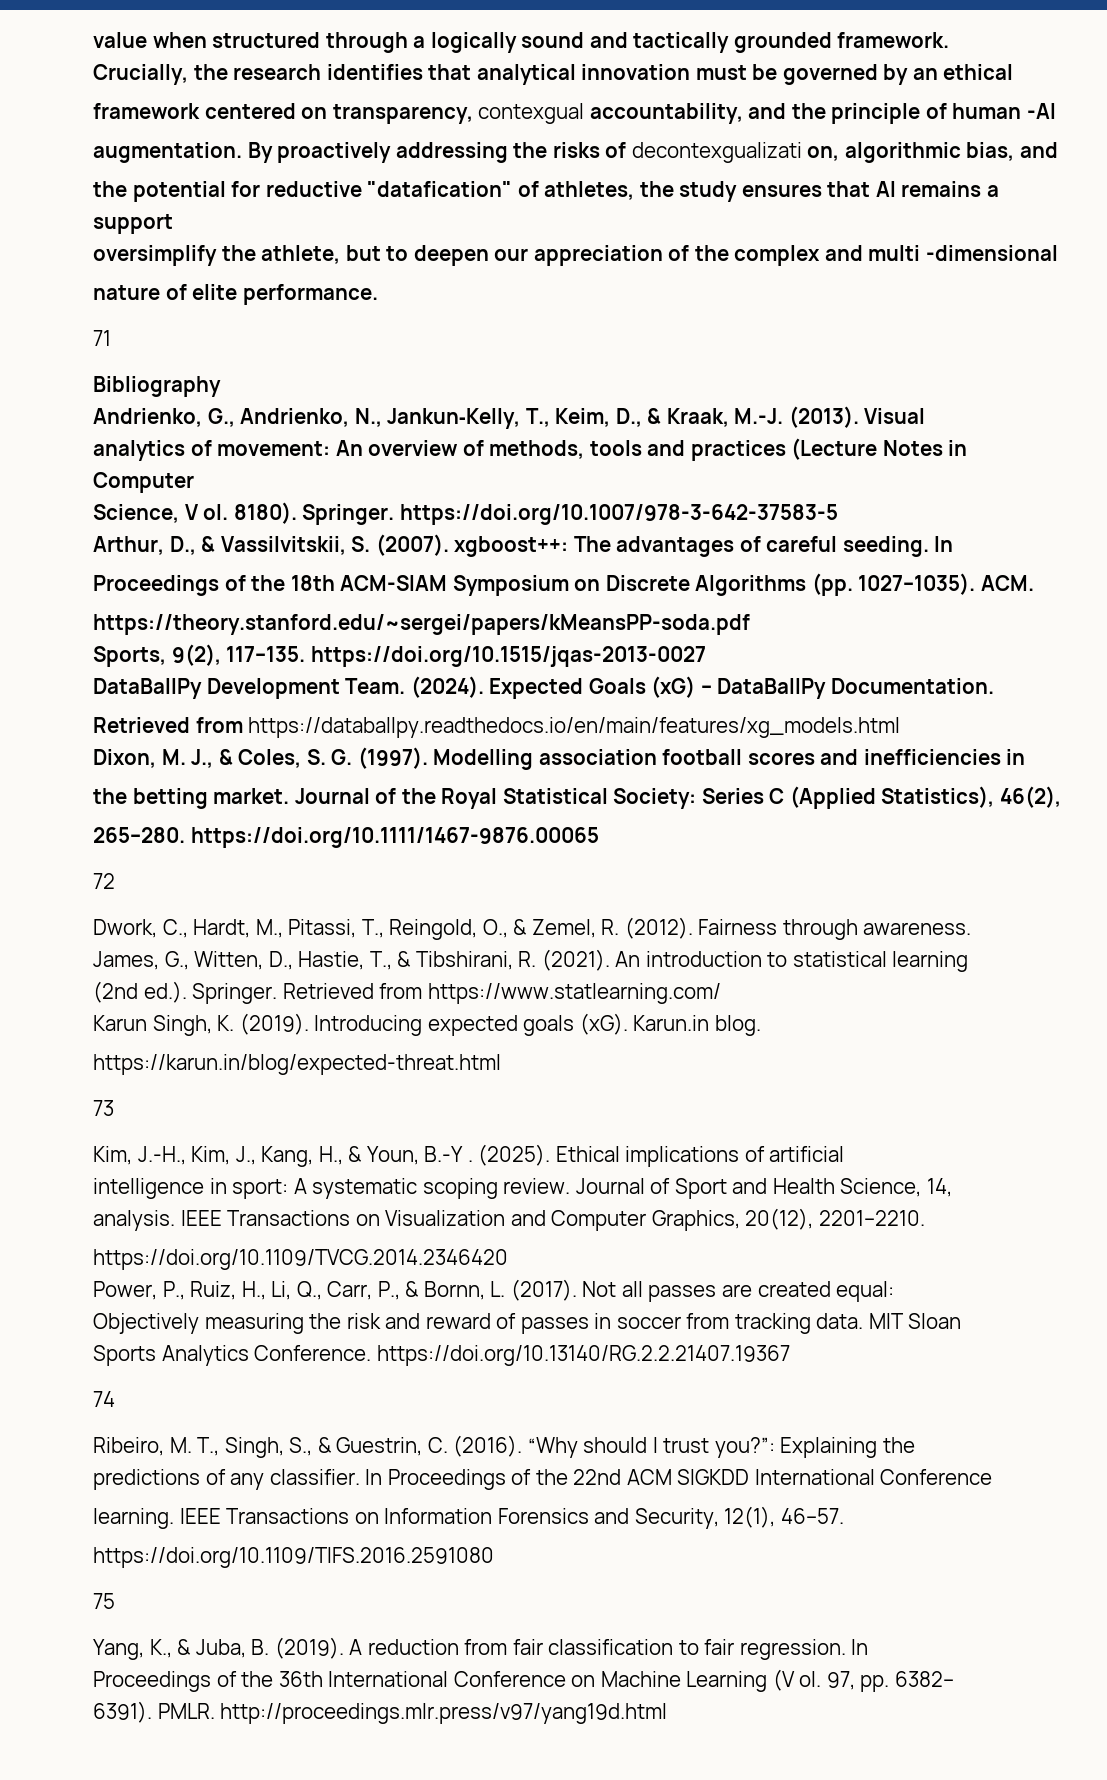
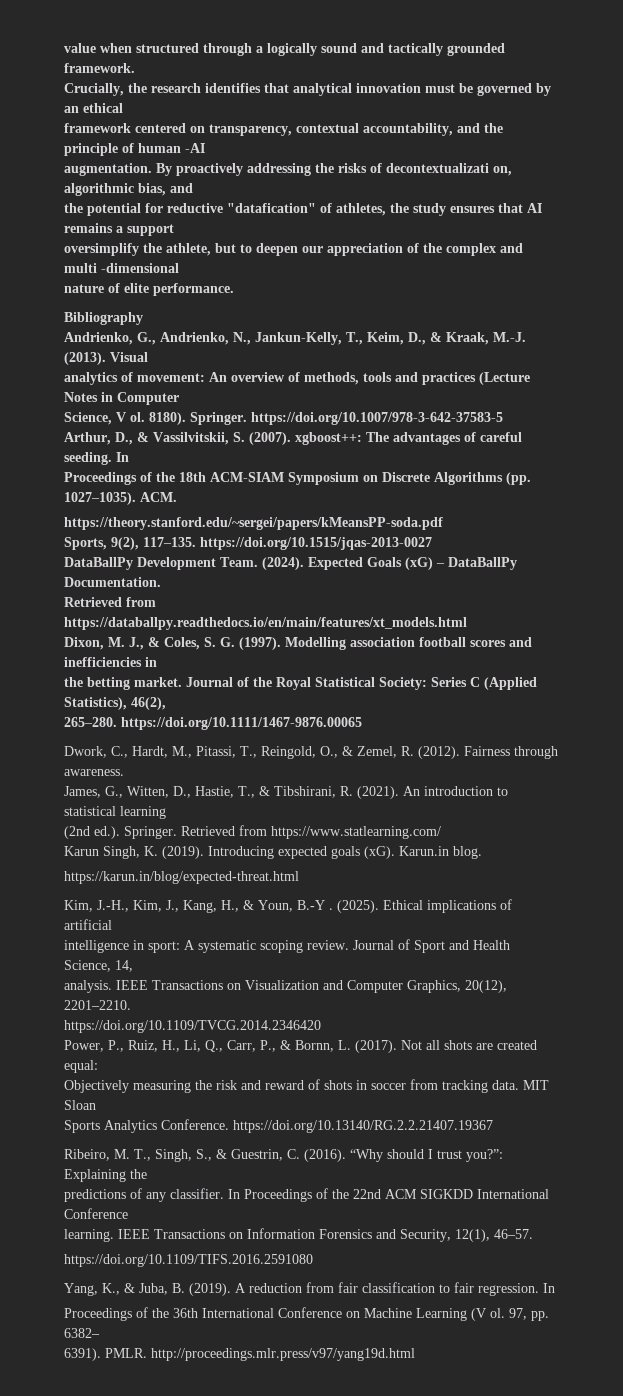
- framework centered on transparency, contexgual accountability, and the principle of human -AI
+ framework centered on transparency, contextual accountability, and the principle of human -AI
- By proactively addressing the risks of decontexgualizati on, algorithmic bias, and
+ By proactively addressing the risks of decontextualizati on, algorithmic bias, and
- 71
- Retrieved from https://databallpy.readthedocs.io/en/main/features/xg_models.html
+ Retrieved from https://databallpy.readthedocs.io/en/main/features/xt_models.html
- 72
- 73
- Not all passes are created equal:
+ Not all shots are created equal:
- Objectively measuring the risk and reward of passes in soccer from tracking data.
+ Objectively measuring the risk and reward of shots in soccer from tracking data.
- 74
- 75

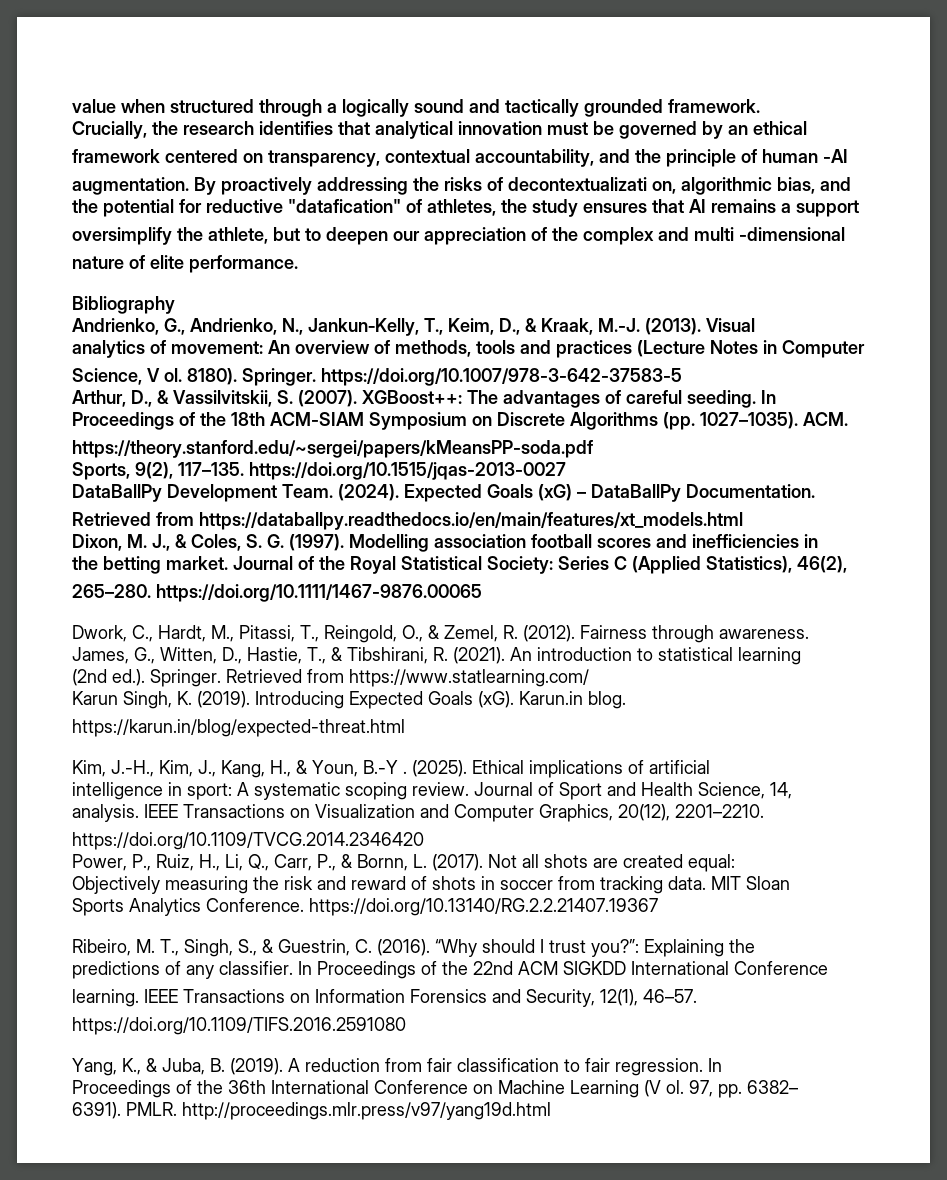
- Arthur, D., & Vassilvitskii, S. (2007). xgboost++: The advantages of careful seeding.
+ Arthur, D., & Vassilvitskii, S. (2007). XGBoost++: The advantages of careful seeding.
- Introducing expected goals (xG).
+ Introducing Expected Goals (xG).

